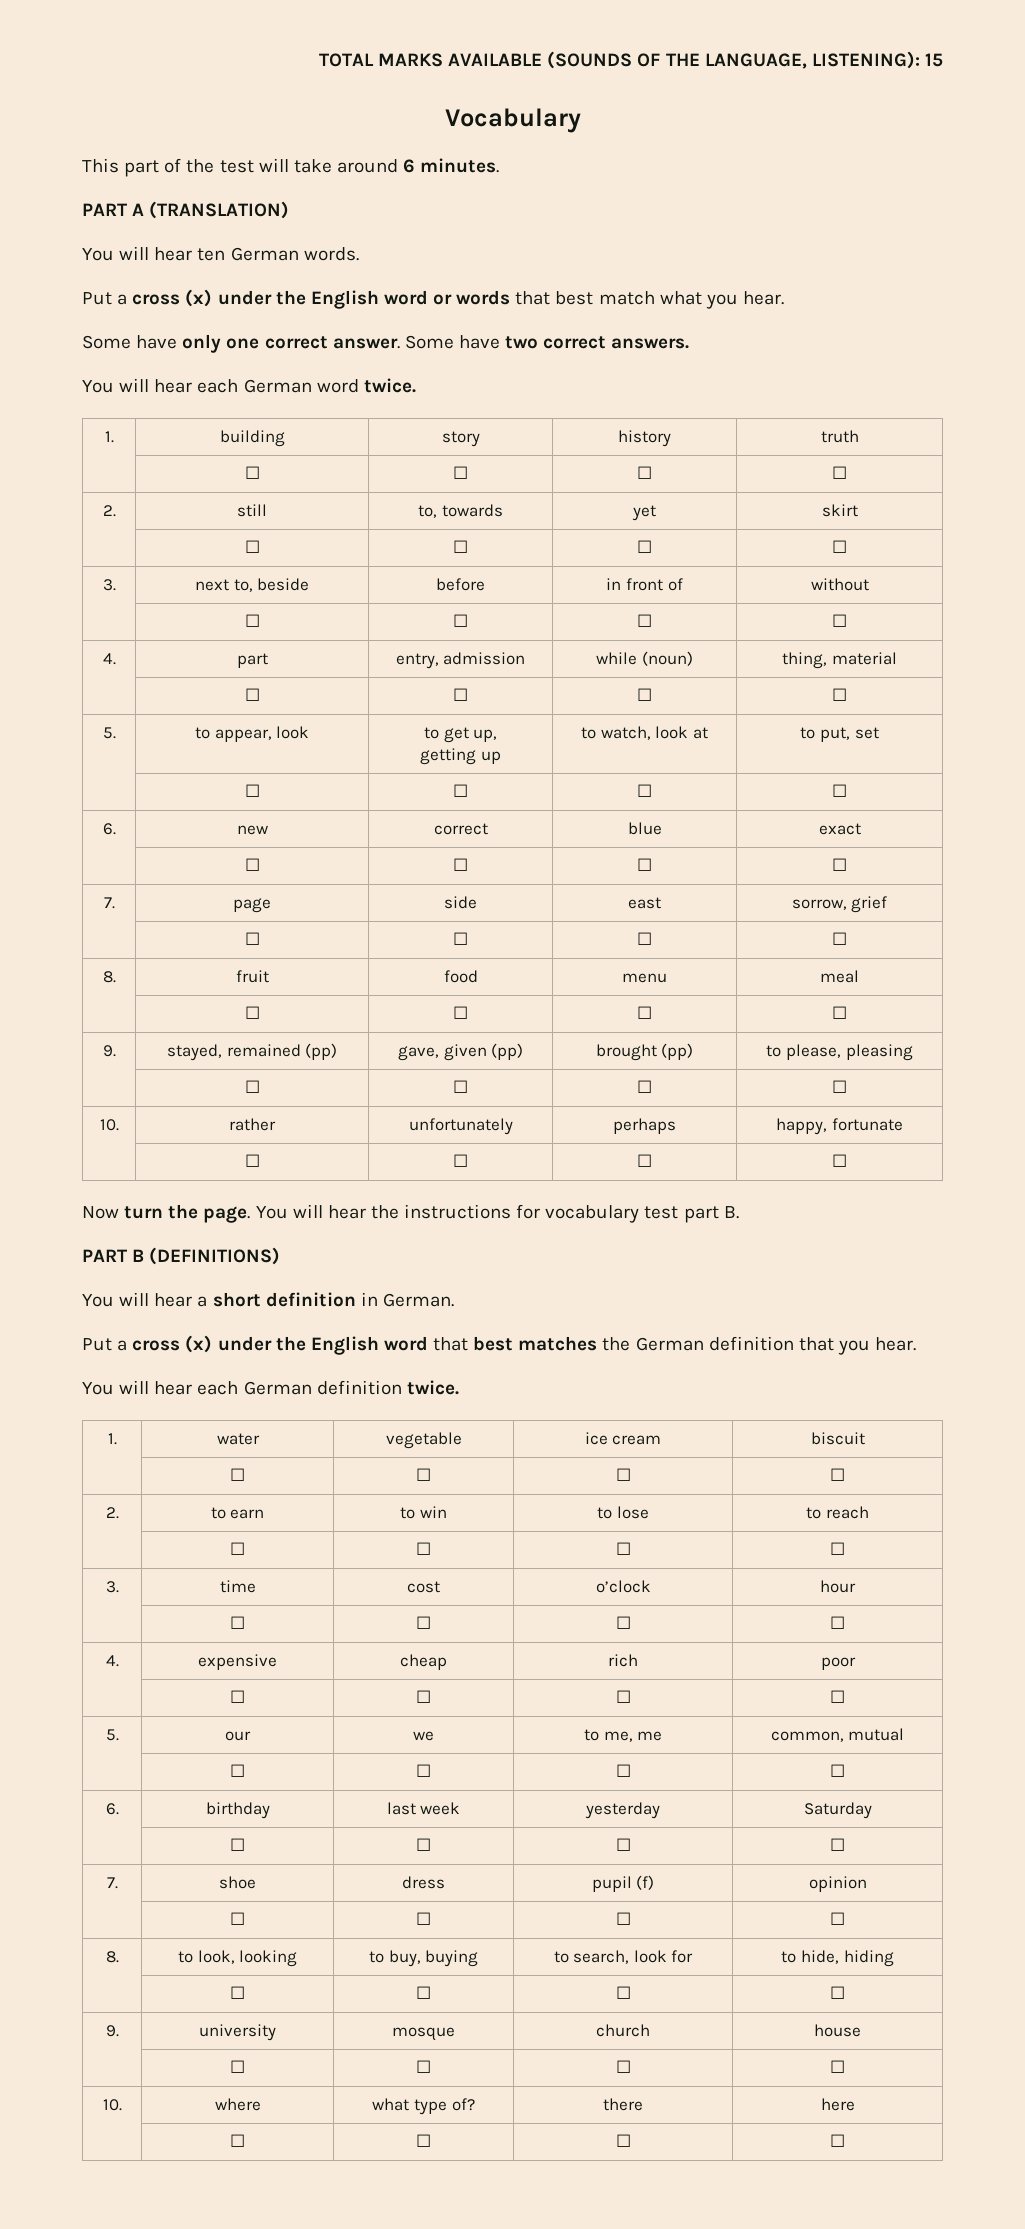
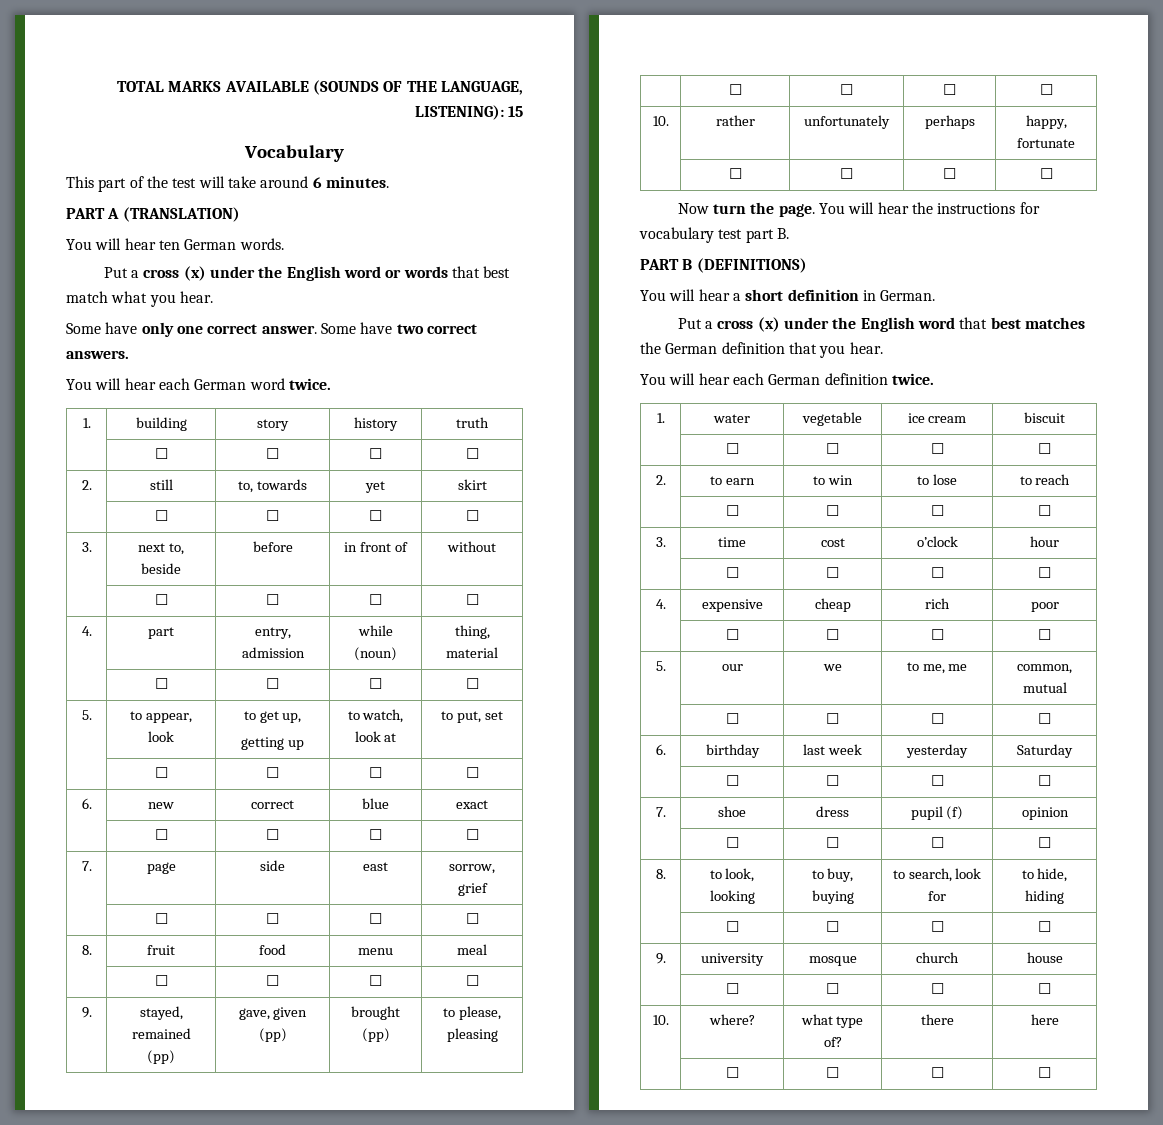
- 10. | where | what type of? | there | here
+ 10. | where? | what type of? | there | here

